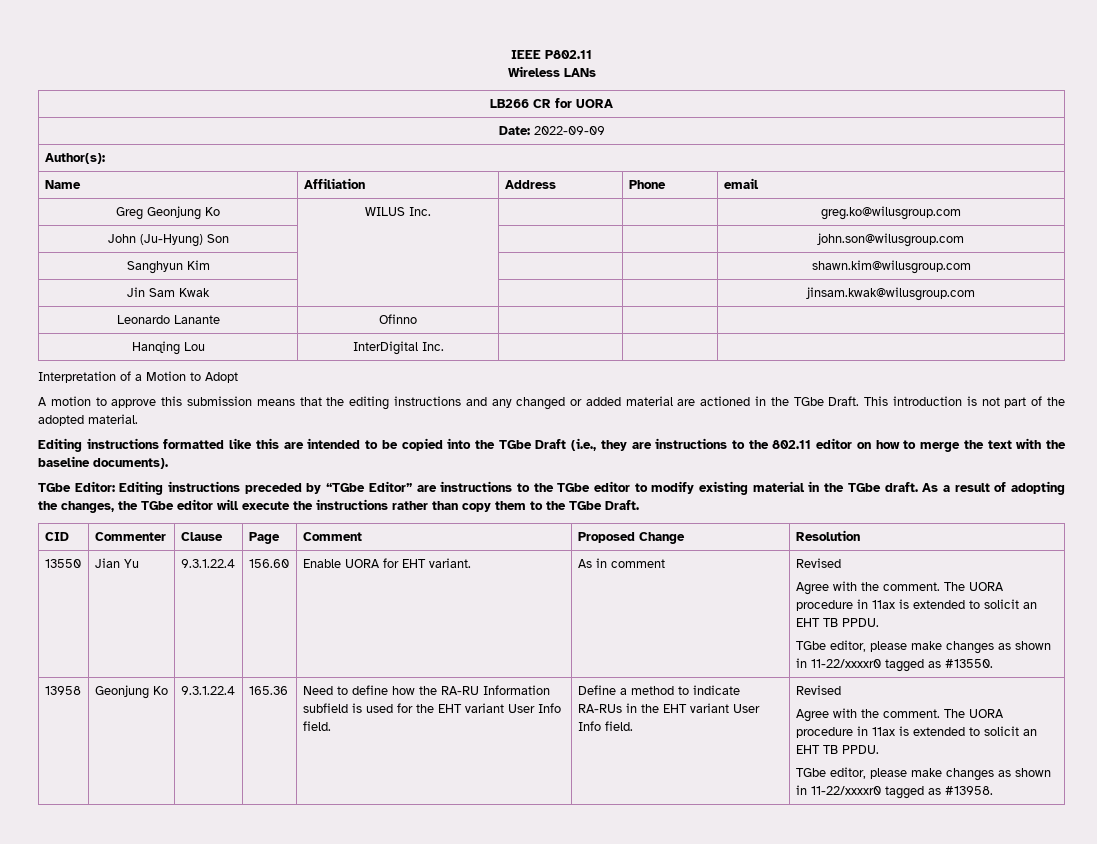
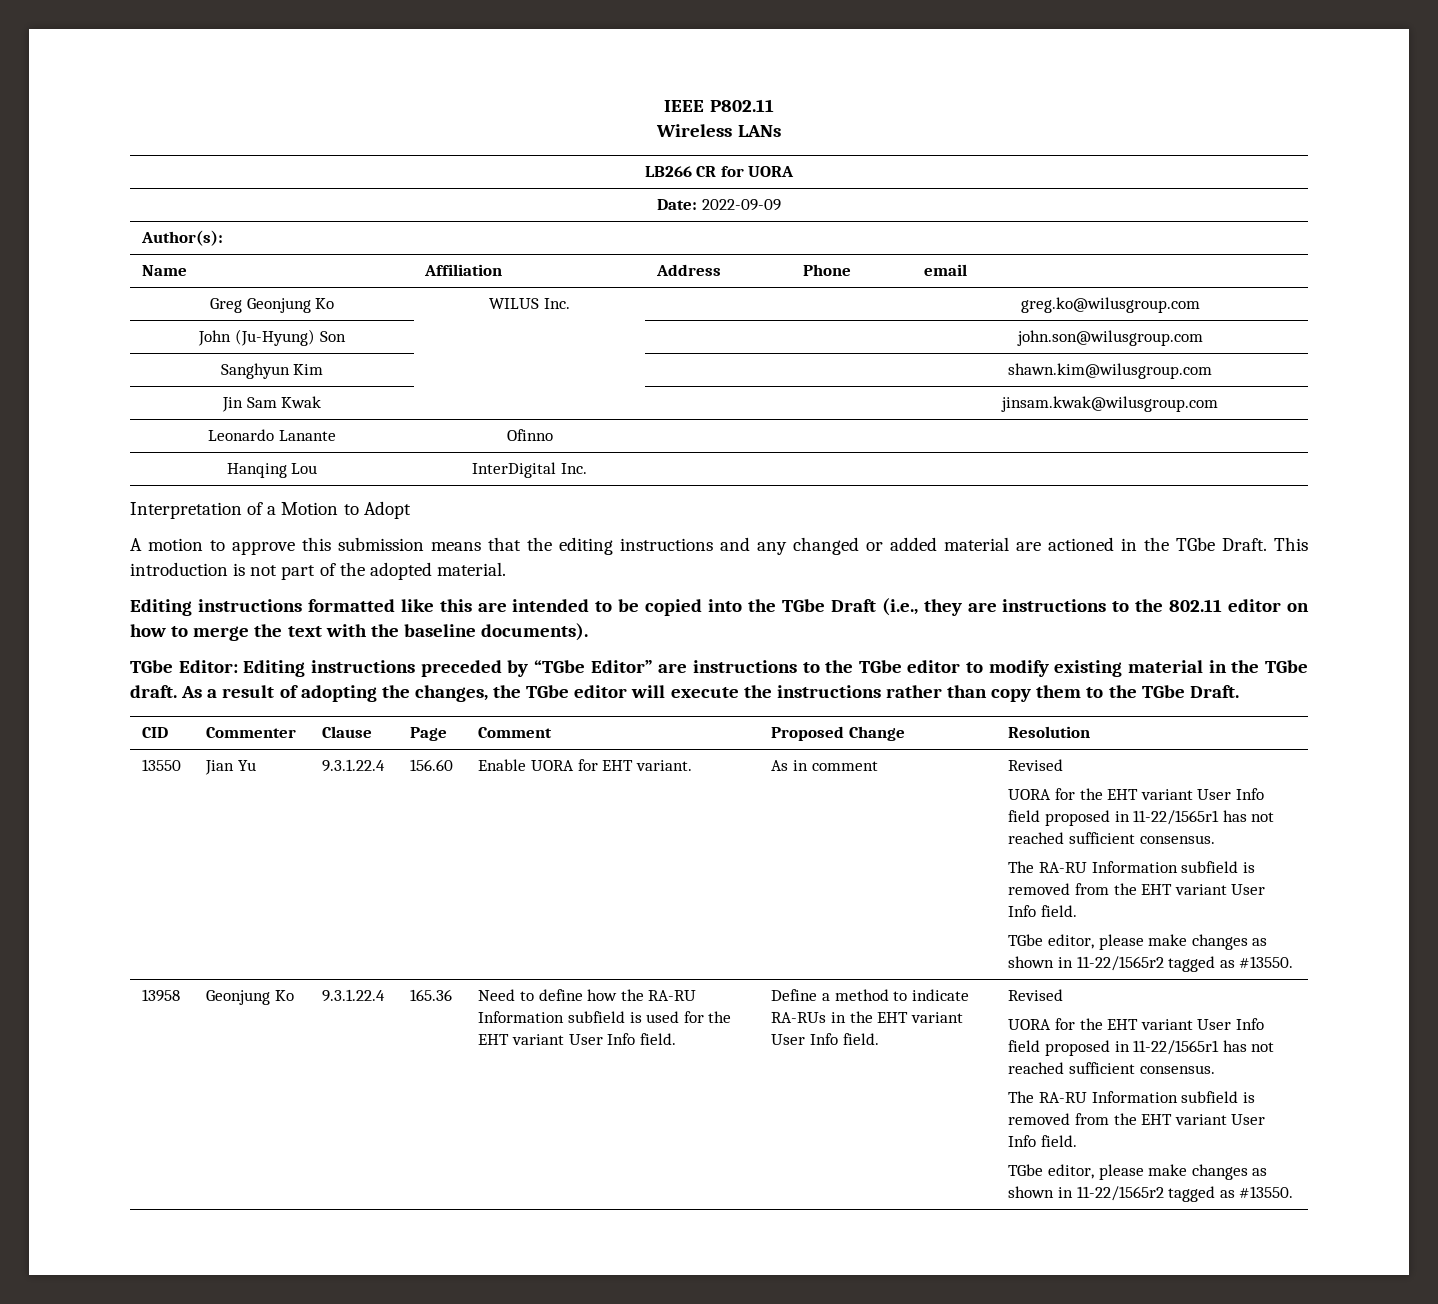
  As in comment | Revised
- Agree with the comment. The UORA procedure in 11ax is extended to solicit an EHT TB PPDU.
- TGbe editor, please make changes as shown in 11-22/xxxxr0 tagged as #13550.
+ UORA for the EHT variant User Info field proposed in 11-22/1565r1 has not reached sufficient consensus.
+ The RA-RU Information subfield is removed from the EHT variant User Info field.
+ TGbe editor, please make changes as shown in 11-22/1565r2 tagged as #13550.
  Define a method to indicate RA-RUs in the EHT variant User Info field. | Revised
- Agree with the comment. The UORA procedure in 11ax is extended to solicit an EHT TB PPDU.
- TGbe editor, please make changes as shown in 11-22/xxxxr0 tagged as #13958.
+ UORA for the EHT variant User Info field proposed in 11-22/1565r1 has not reached sufficient consensus.
+ The RA-RU Information subfield is removed from the EHT variant User Info field.
+ TGbe editor, please make changes as shown in 11-22/1565r2 tagged as #13550.

